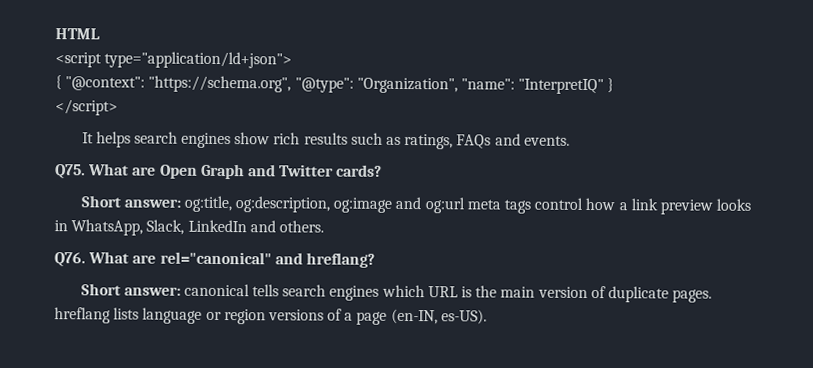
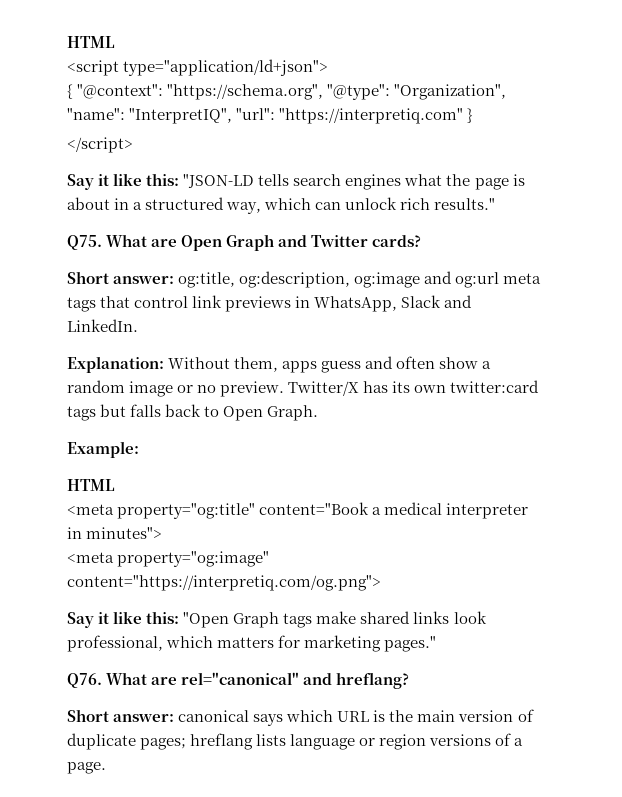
- { "@context": "https://schema.org", "@type": "Organization", "name": "InterpretIQ" }
+ { "@context": "https://schema.org", "@type": "Organization", "name": "InterpretIQ", "url": "https://interpretiq.com" }
- It helps search engines show rich results such as ratings, FAQs and events.
+ Say it like this: "JSON-LD tells search engines what the page is about in a structured way, which can unlock rich results."
- Short answer: og:title, og:description, og:image and og:url meta tags control how a link preview looks in WhatsApp, Slack, LinkedIn and others.
+ Short answer: og:title, og:description, og:image and og:url meta tags that control link previews in WhatsApp, Slack and LinkedIn.
+ Explanation: Without them, apps guess and often show a random image or no preview. Twitter/X has its own twitter:card tags but falls back to Open Graph.
+ Example:
+ HTML
+ <meta property="og:title" content="Book a medical interpreter in minutes">
+ <meta property="og:image" content="https://interpretiq.com/og.png">
+ Say it like this: "Open Graph tags make shared links look professional, which matters for marketing pages."
- Short answer: canonical tells search engines which URL is the main version of duplicate pages. hreflang lists language or region versions of a page (en-IN, es-US).
+ Short answer: canonical says which URL is the main version of duplicate pages; hreflang lists language or region versions of a page.

